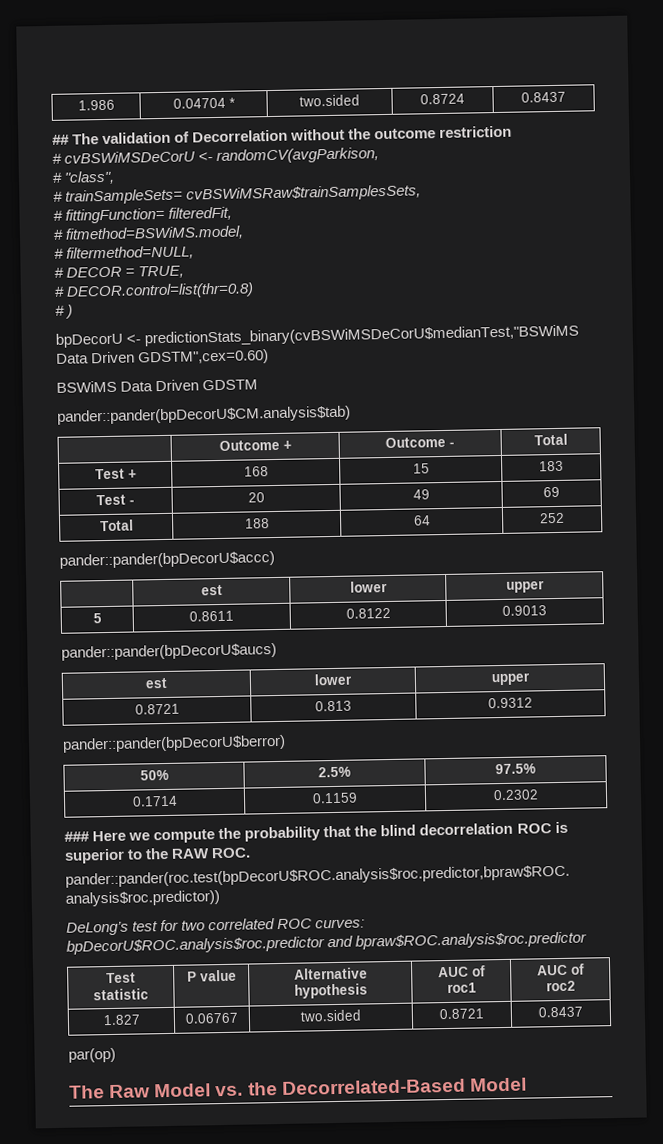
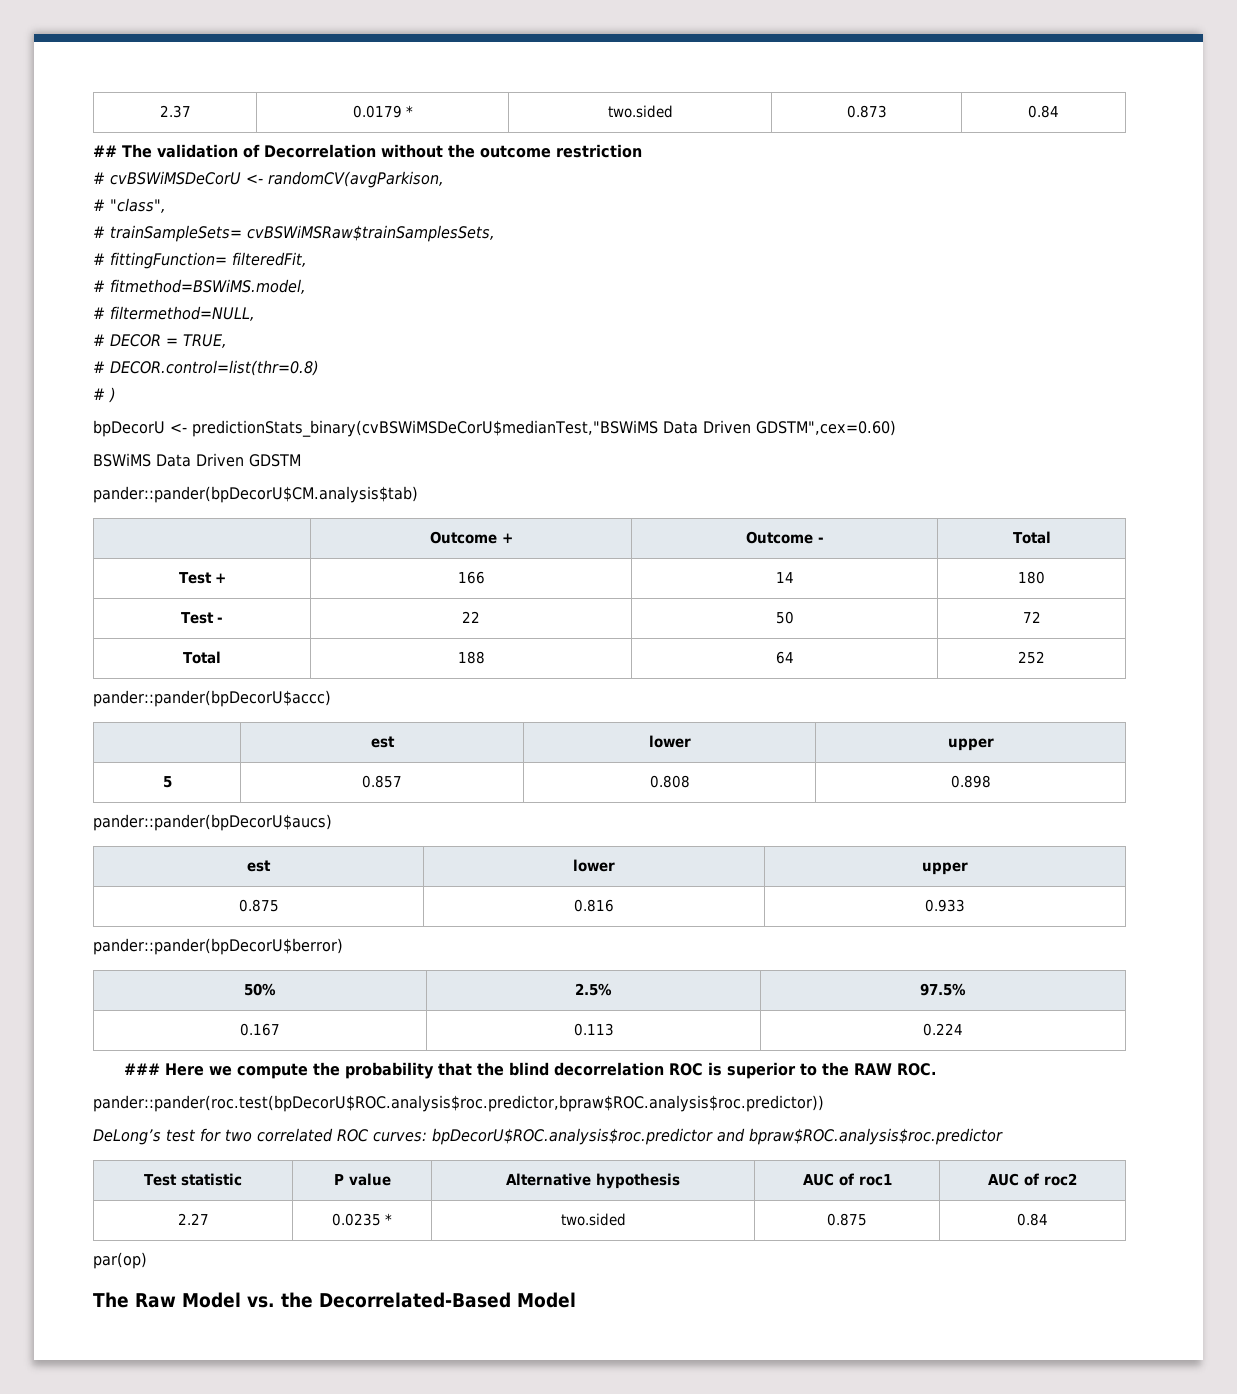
- 1.986 | 0.04704 * | two.sided | 0.8724 | 0.8437
+ 2.37 | 0.0179 * | two.sided | 0.873 | 0.84
- Test + | 168 | 15 | 183
+ Test + | 166 | 14 | 180
- Test - | 20 | 49 | 69
+ Test - | 22 | 50 | 72
- 5 | 0.8611 | 0.8122 | 0.9013
+ 5 | 0.857 | 0.808 | 0.898
- 0.8721 | 0.813 | 0.9312
+ 0.875 | 0.816 | 0.933
- 0.1714 | 0.1159 | 0.2302
+ 0.167 | 0.113 | 0.224
- 1.827 | 0.06767 | two.sided | 0.8721 | 0.8437
+ 2.27 | 0.0235 * | two.sided | 0.875 | 0.84

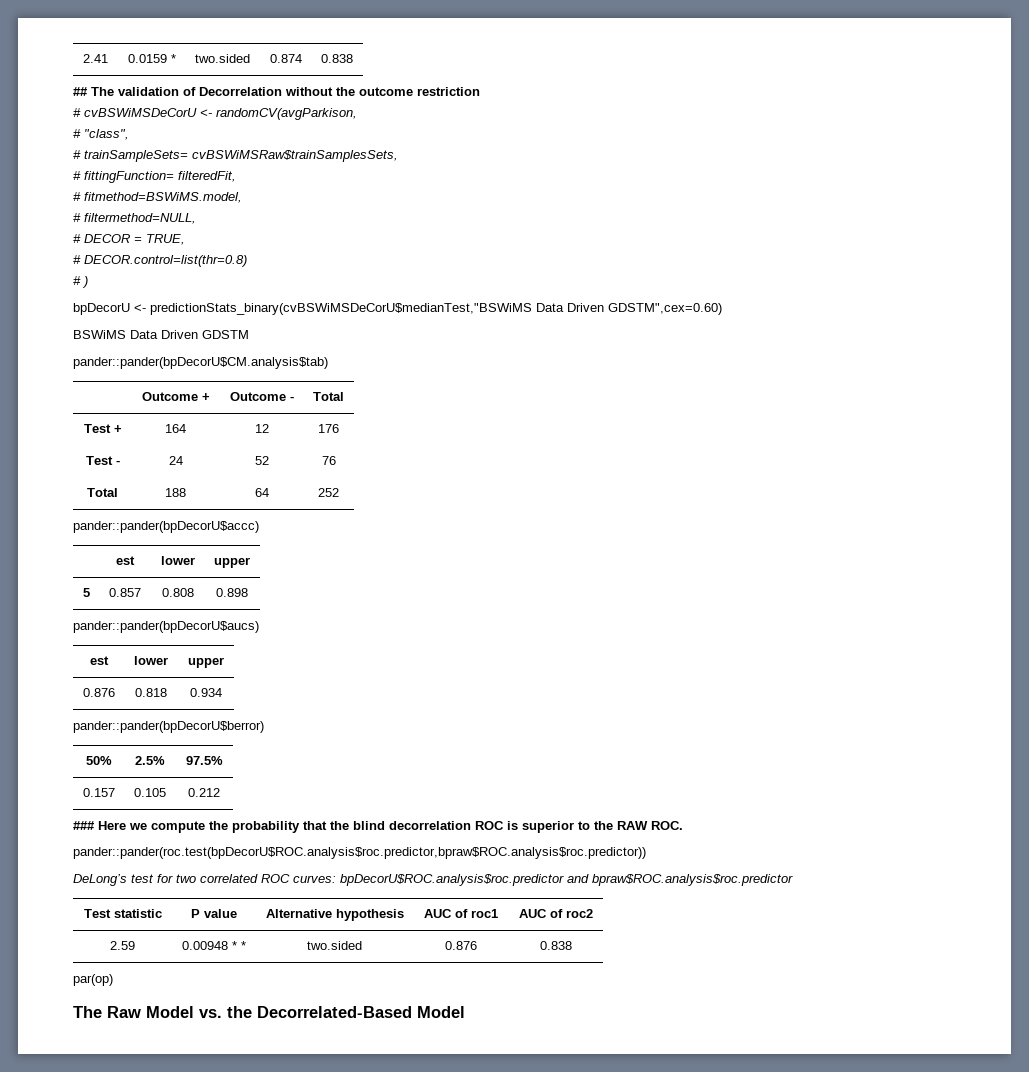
- 2.37 | 0.0179 * | two.sided | 0.873 | 0.84
+ 2.41 | 0.0159 * | two.sided | 0.874 | 0.838
- Test + | 166 | 14 | 180
+ Test + | 164 | 12 | 176
- Test - | 22 | 50 | 72
+ Test - | 24 | 52 | 76
- 0.875 | 0.816 | 0.933
+ 0.876 | 0.818 | 0.934
- 0.167 | 0.113 | 0.224
+ 0.157 | 0.105 | 0.212
- 2.27 | 0.0235 * | two.sided | 0.875 | 0.84
+ 2.59 | 0.00948 * * | two.sided | 0.876 | 0.838

